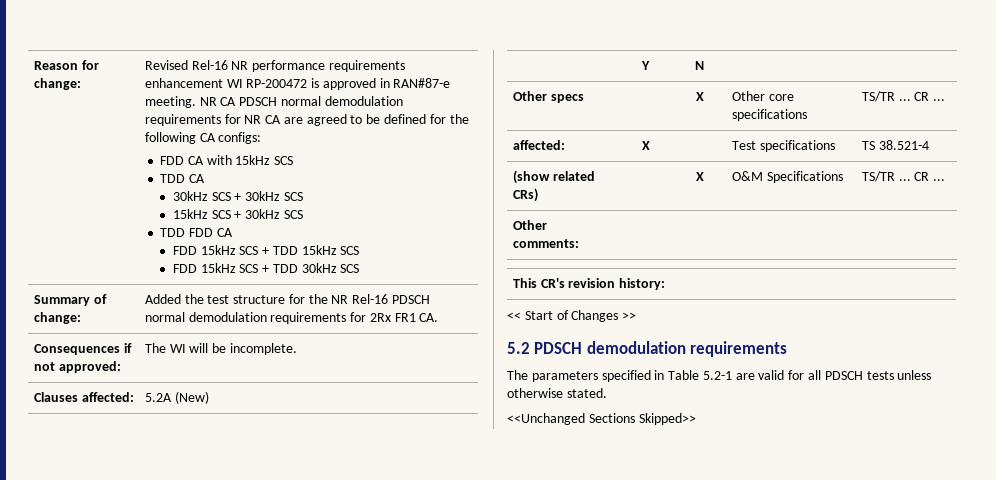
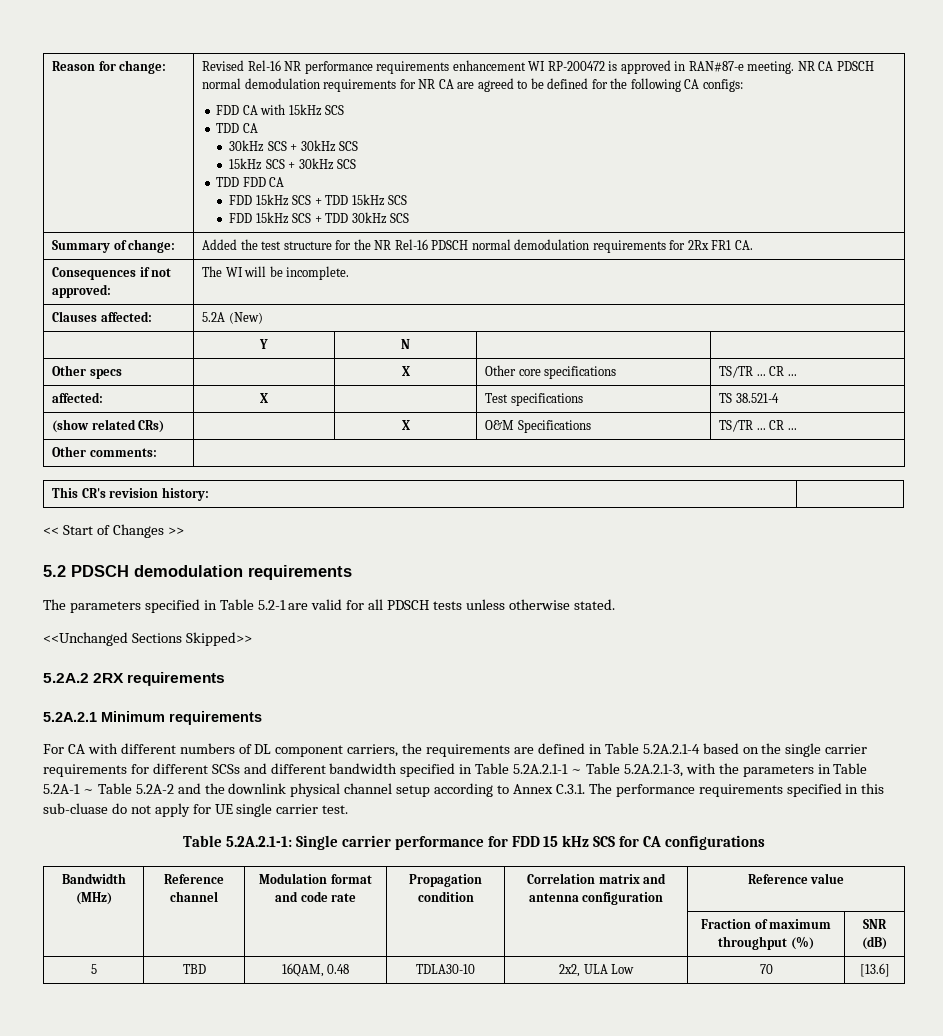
+ 5.2A.2 2RX requirements
+ 5.2A.2.1 Minimum requirements
+ For CA with different numbers of DL component carriers, the requirements are defined in Table 5.2A.2.1-4 based on the single carrier requirements for different SCSs and different bandwidth specified in Table 5.2A.2.1-1 ~ Table 5.2A.2.1-3, with the parameters in Table 5.2A-1 ~ Table 5.2A-2 and the downlink physical channel setup according to Annex C.3.1. The performance requirements specified in this sub-cluase do not apply for UE single carrier test.
+ Table 5.2A.2.1-1: Single carrier performance for FDD 15 kHz SCS for CA configurations
+ Bandwidth (MHz) | Reference channel | Modulation format and code rate | Propagation condition | Correlation matrix and antenna configuration | Reference value
+ | | | | | Fraction of maximum throughput (%) | SNR (dB)
+ 5 | TBD | 16QAM, 0.48 | TDLA30-10 | 2x2, ULA Low | 70 | [13.6]

